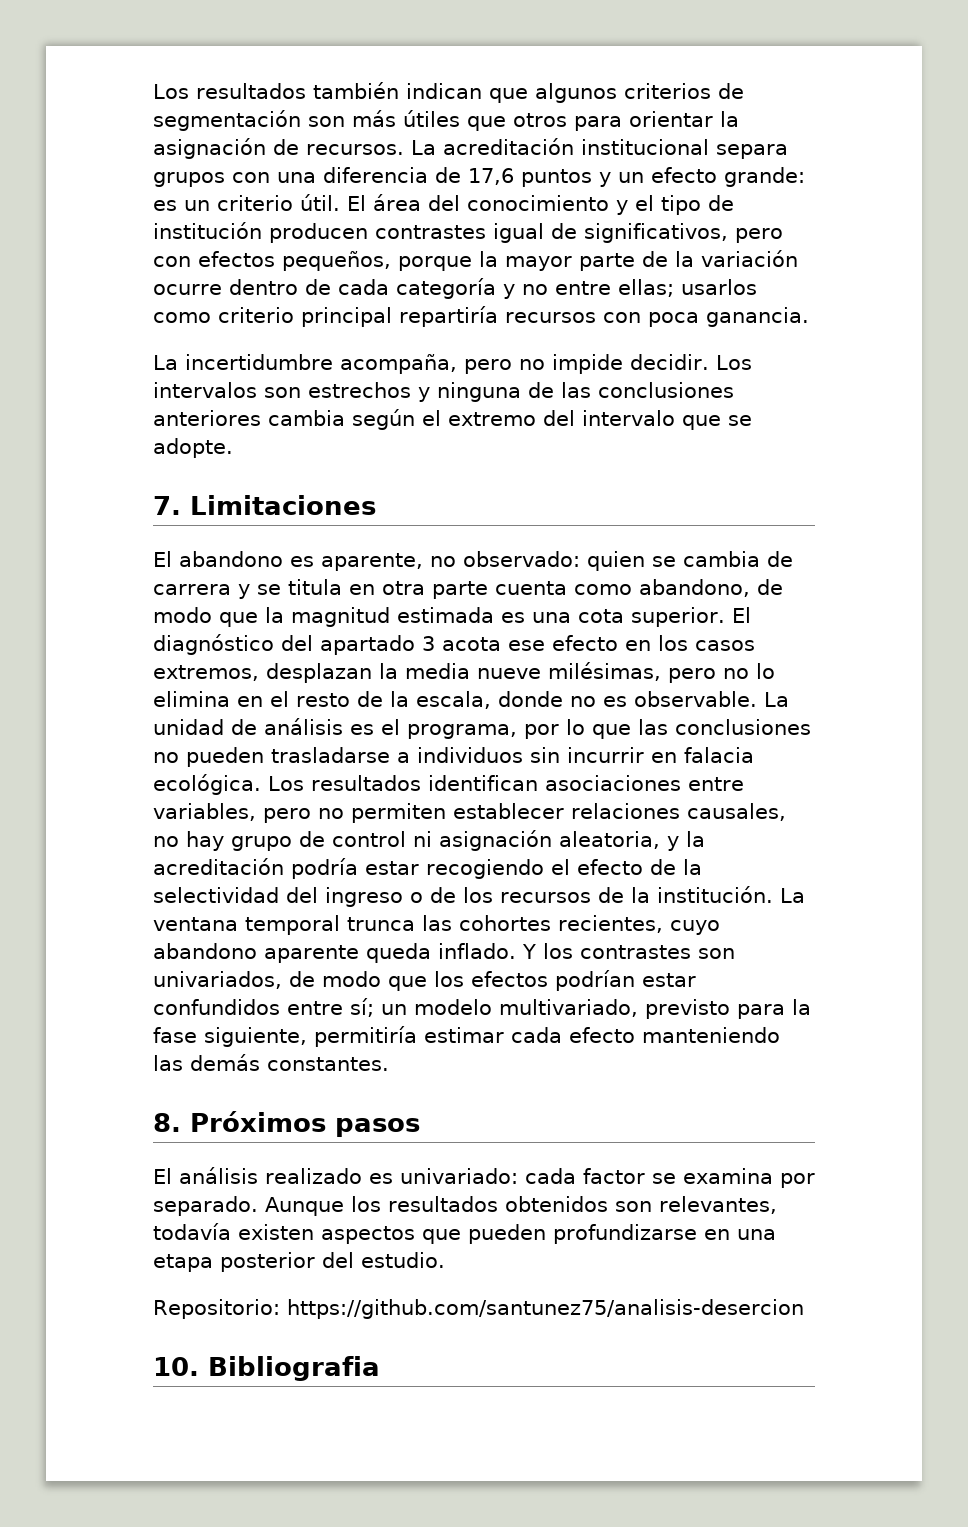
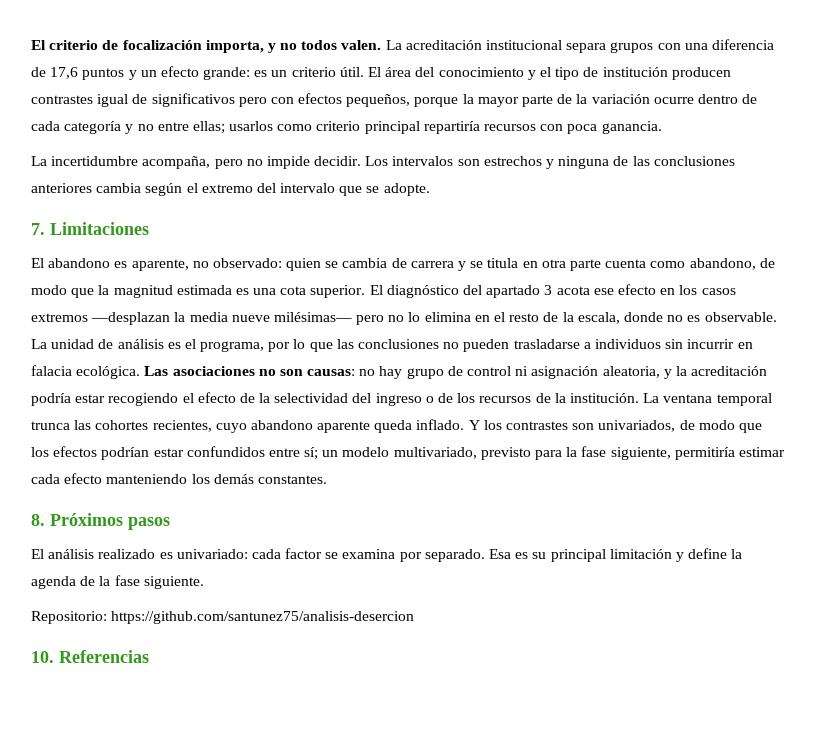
- Los resultados también indican que algunos criterios de segmentación son más útiles que otros para orientar la asignación de recursos.
+ El criterio de focalización importa, y no todos valen.
- El área del conocimiento y el tipo de institución producen contrastes igual de significativos, pero con efectos pequeños, porque la mayor parte de la variación ocurre dentro de cada categoría y no entre ellas; usarlos como criterio principal repartiría recursos con poca ganancia.
+ El área del conocimiento y el tipo de institución producen contrastes igual de significativos pero con efectos pequeños, porque la mayor parte de la variación ocurre dentro de cada categoría y no entre ellas; usarlos como criterio principal repartiría recursos con poca ganancia.
- El diagnóstico del apartado 3 acota ese efecto en los casos extremos, desplazan la media nueve milésimas, pero no lo elimina en el resto de la escala, donde no es observable.
+ El diagnóstico del apartado 3 acota ese efecto en los casos extremos —desplazan la media nueve milésimas— pero no lo elimina en el resto de la escala, donde no es observable.
- Los resultados identifican asociaciones entre variables, pero no permiten establecer relaciones causales, no hay grupo de control ni asignación aleatoria, y la acreditación podría estar recogiendo el efecto de la selectividad del ingreso o de los recursos de la institución.
+ Las asociaciones no son causas: no hay grupo de control ni asignación aleatoria, y la acreditación podría estar recogiendo el efecto de la selectividad del ingreso o de los recursos de la institución.
- Y los contrastes son univariados, de modo que los efectos podrían estar confundidos entre sí; un modelo multivariado, previsto para la fase siguiente, permitiría estimar cada efecto manteniendo las demás constantes.
+ Y los contrastes son univariados, de modo que los efectos podrían estar confundidos entre sí; un modelo multivariado, previsto para la fase siguiente, permitiría estimar cada efecto manteniendo los demás constantes.
- Aunque los resultados obtenidos son relevantes, todavía existen aspectos que pueden profundizarse en una etapa posterior del estudio.
+ Esa es su principal limitación y define la agenda de la fase siguiente.
- 10. Bibliografia
+ 10. Referencias

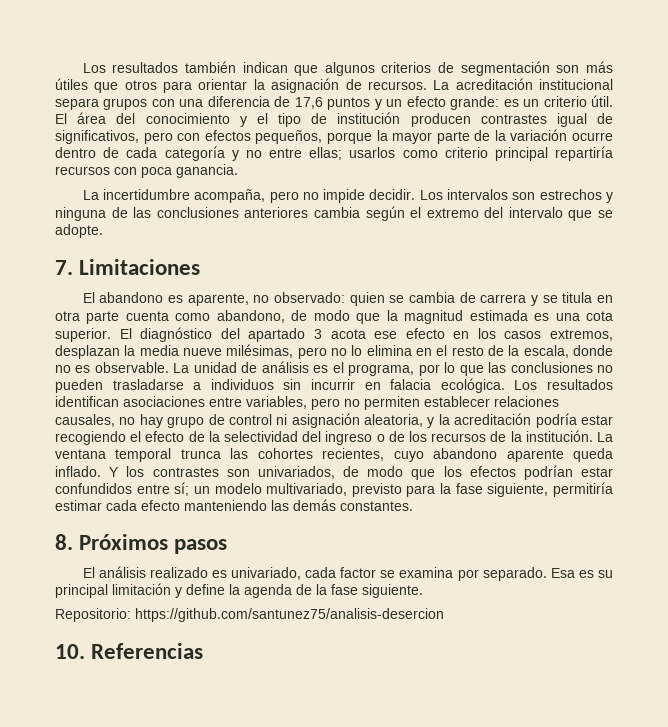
- El criterio de focalización importa, y no todos valen.
+ Los resultados también indican que algunos criterios de segmentación son más útiles que otros para orientar la asignación de recursos.
- El área del conocimiento y el tipo de institución producen contrastes igual de significativos pero con efectos pequeños, porque la mayor parte de la variación ocurre dentro de cada categoría y no entre ellas; usarlos como criterio principal repartiría recursos con poca ganancia.
+ El área del conocimiento y el tipo de institución producen contrastes igual de significativos, pero con efectos pequeños, porque la mayor parte de la variación ocurre dentro de cada categoría y no entre ellas; usarlos como criterio principal repartiría recursos con poca ganancia.
- El diagnóstico del apartado 3 acota ese efecto en los casos extremos —desplazan la media nueve milésimas— pero no lo elimina en el resto de la escala, donde no es observable.
+ El diagnóstico del apartado 3 acota ese efecto en los casos extremos, desplazan la media nueve milésimas, pero no lo elimina en el resto de la escala, donde no es observable.
- Las asociaciones no son causas: no hay grupo de control ni asignación aleatoria, y la acreditación podría estar recogiendo el efecto de la selectividad del ingreso o de los recursos de la institución.
+ Los resultados identifican asociaciones entre variables, pero no permiten establecer relaciones causales, no hay grupo de control ni asignación aleatoria, y la acreditación podría estar recogiendo el efecto de la selectividad del ingreso o de los recursos de la institución.
- Y los contrastes son univariados, de modo que los efectos podrían estar confundidos entre sí; un modelo multivariado, previsto para la fase siguiente, permitiría estimar cada efecto manteniendo los demás constantes.
+ Y los contrastes son univariados, de modo que los efectos podrían estar confundidos entre sí; un modelo multivariado, previsto para la fase siguiente, permitiría estimar cada efecto manteniendo las demás constantes.
- El análisis realizado es univariado: cada factor se examina por separado.
+ El análisis realizado es univariado, cada factor se examina por separado.

